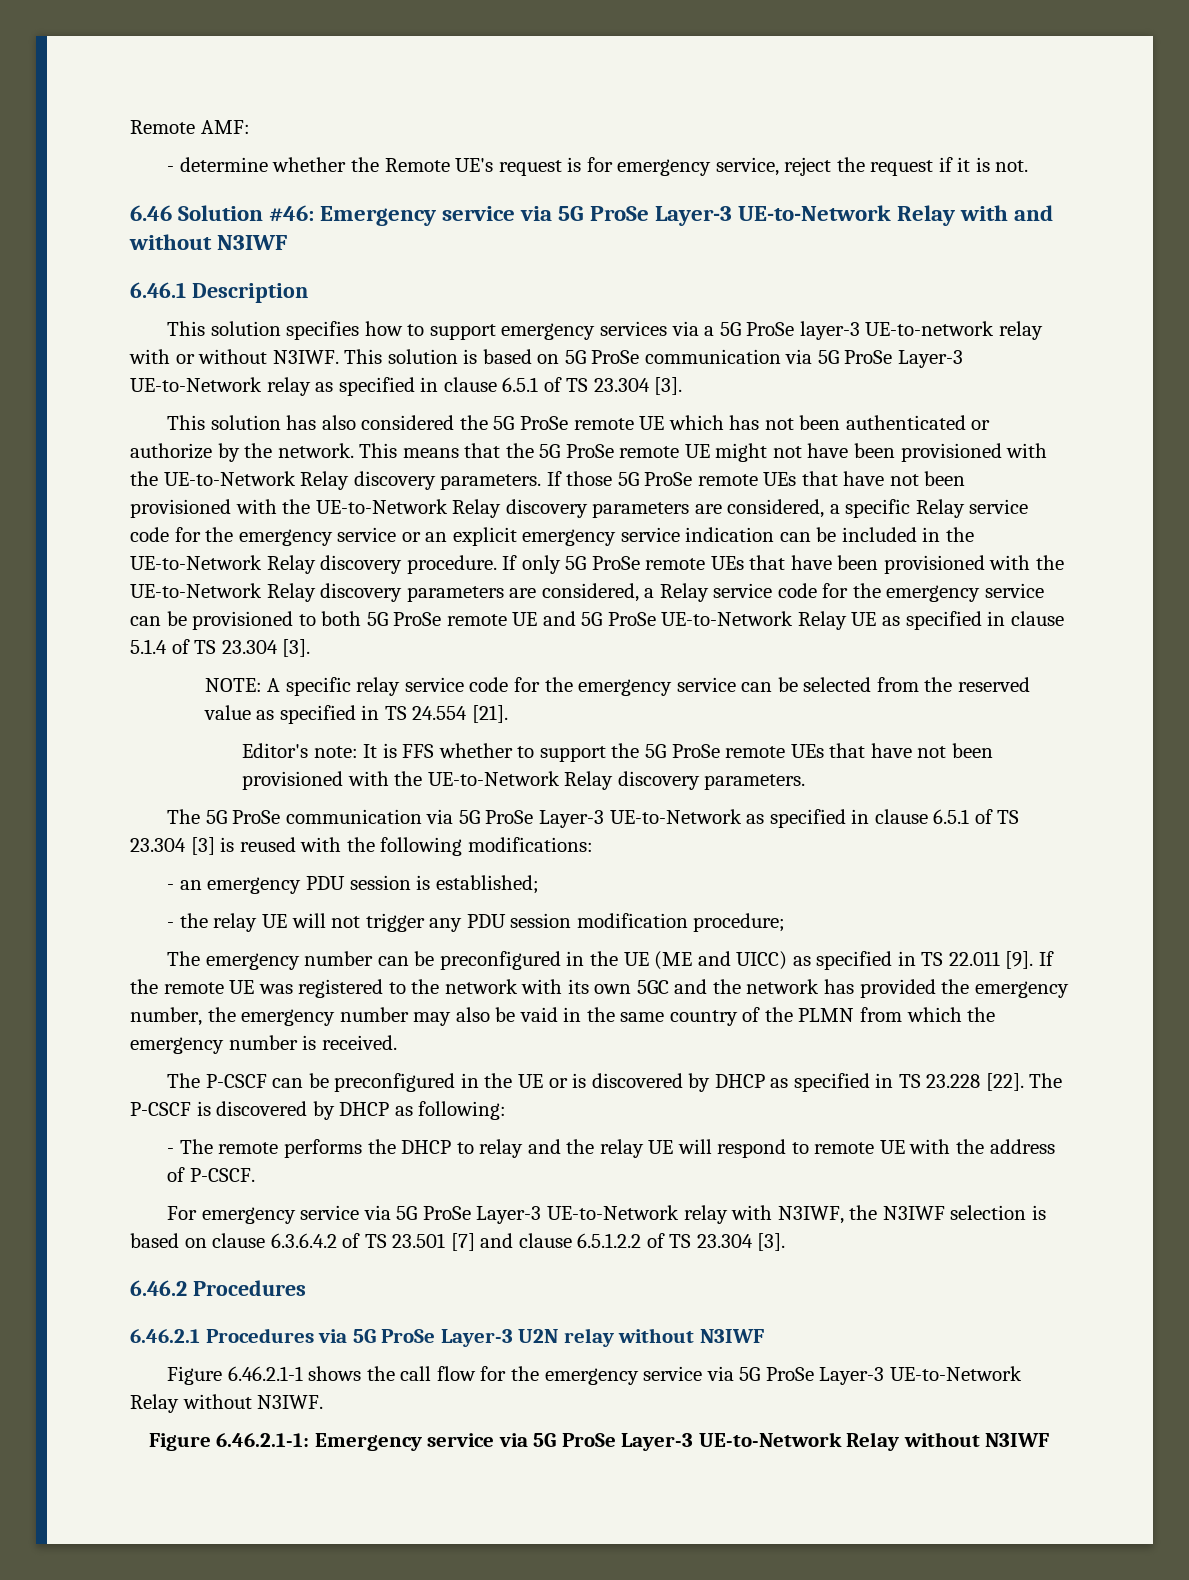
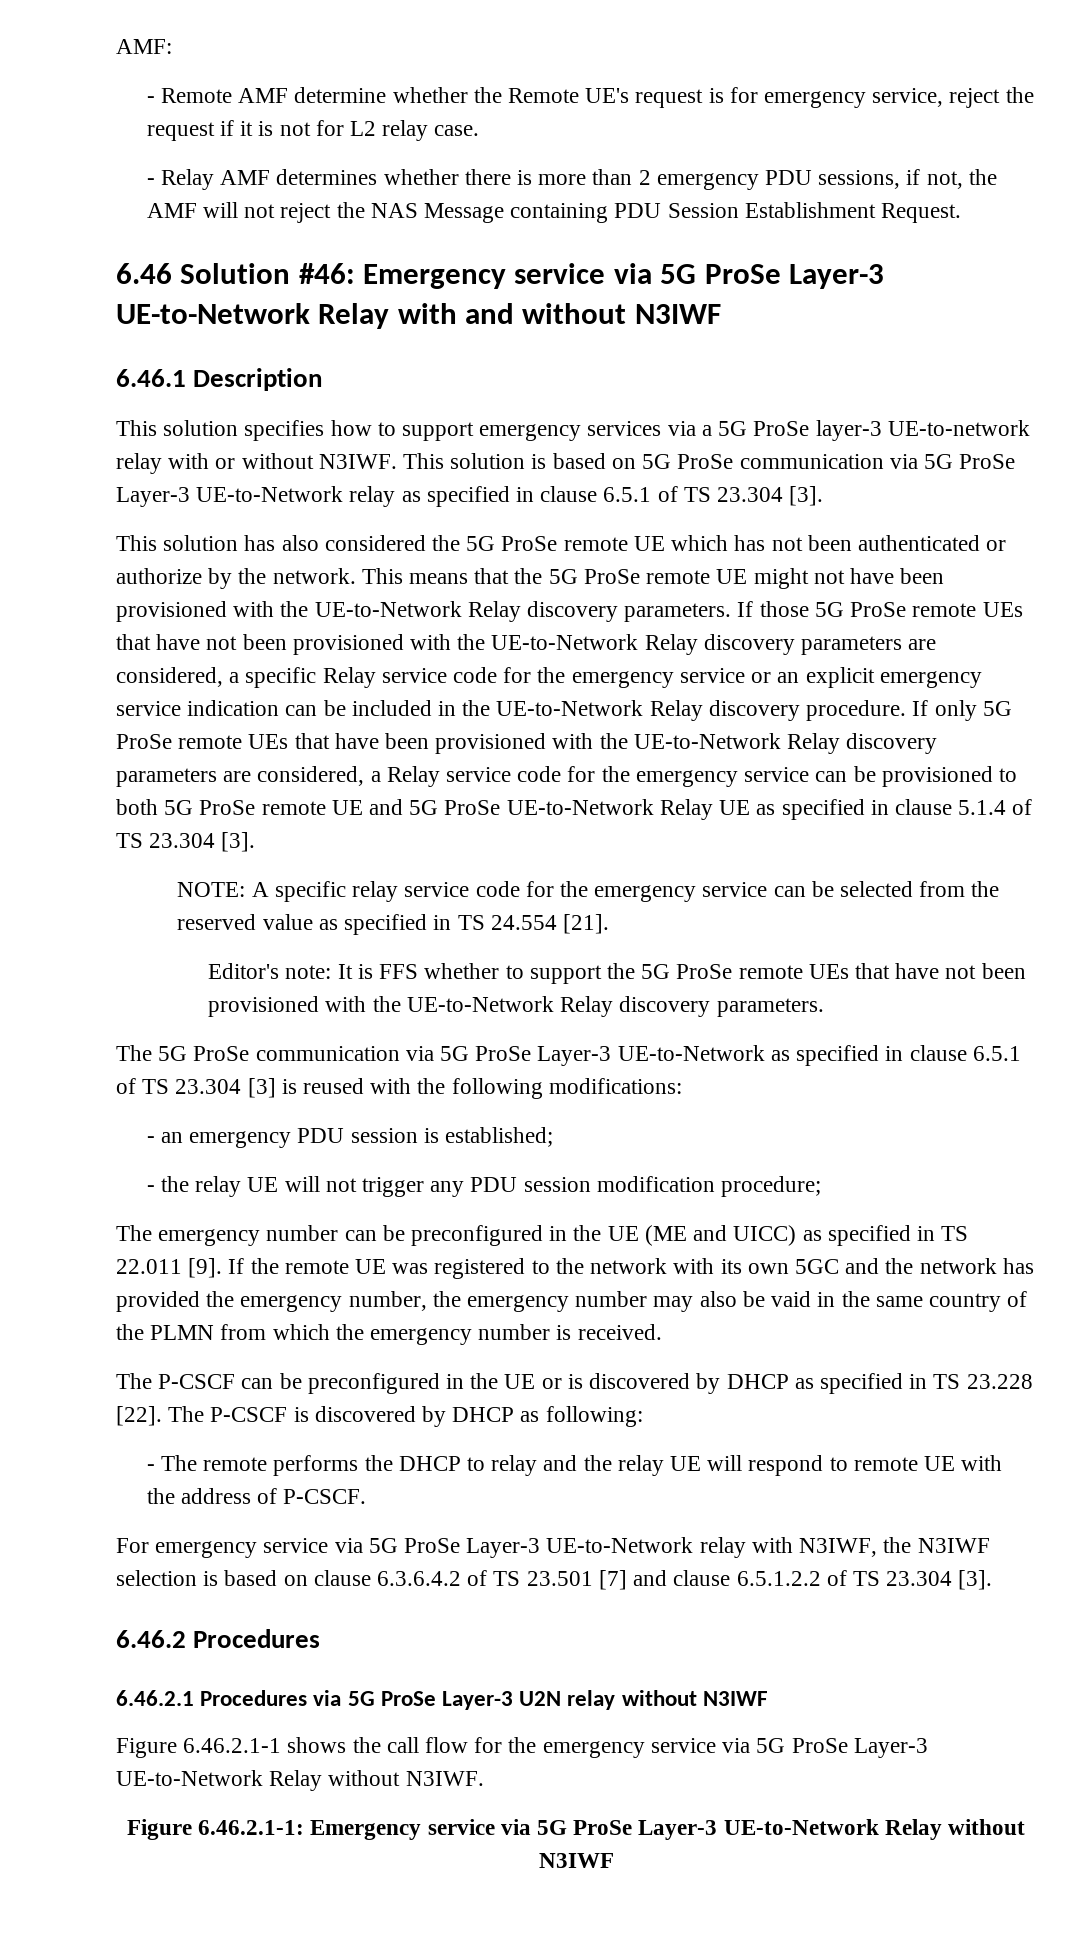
- Remote AMF:
+ AMF:
- - determine whether the Remote UE's request is for emergency service, reject the request if it is not.
+ - Remote AMF determine whether the Remote UE's request is for emergency service, reject the request if it is not for L2 relay case.
+ - Relay AMF determines whether there is more than 2 emergency PDU sessions, if not, the AMF will not reject the NAS Message containing PDU Session Establishment Request.

